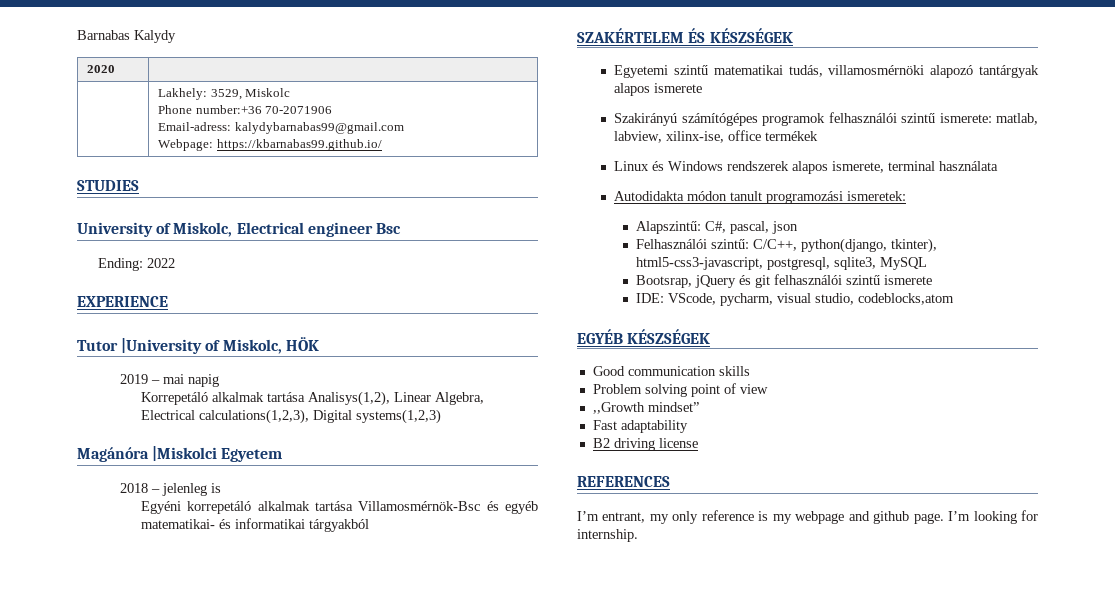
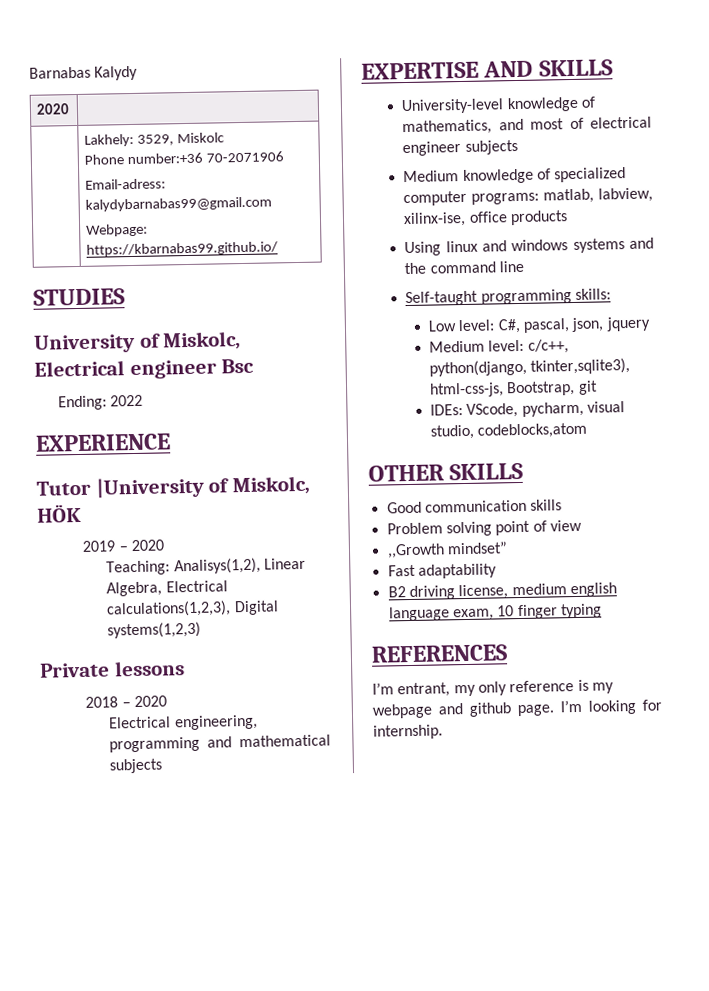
- 2019 – mai napig
- Korrepetáló alkalmak tartása Analisys(1,2), Linear Algebra, Electrical calculations(1,2,3), Digital systems(1,2,3)
+ 2019 – 2020
+ Teaching: Analisys(1,2), Linear Algebra, Electrical calculations(1,2,3), Digital systems(1,2,3)
- Magánóra |Miskolci Egyetem
+ Private lessons
- 2018 – jelenleg is
- Egyéni korrepetáló alkalmak tartása Villamosmérnök-Bsc és egyéb matematikai- és informatikai tárgyakból
- SZAKÉRTELEM ÉS KÉSZSÉGEK
- Egyetemi szintű matematikai tudás, villamosmérnöki alapozó tantárgyak alapos ismerete
- Szakirányú számítógépes programok felhasználói szintű ismerete: matlab, labview, xilinx-ise, office termékek
- Linux és Windows rendszerek alapos ismerete, terminal használata
- Autodidakta módon tanult programozási ismeretek:
- Alapszintű: C#, pascal, json
- Felhasználói szintű: C/C++, python(django, tkinter), html5-css3-javascript, postgresql, sqlite3, MySQL
- Bootsrap, jQuery és git felhasználói szintű ismerete
- IDE: VScode, pycharm, visual studio, codeblocks,atom
+ 2018 – 2020
+ Electrical engineering, programming and mathematical subjects
+ EXPERTISE AND SKILLS
+ University-level knowledge of mathematics, and most of electrical engineer subjects
+ Medium knowledge of specialized computer programs: matlab, labview, xilinx-ise, office products
+ Using linux and windows systems and the command line
+ Self-taught programming skills:
+ Low level: C#, pascal, json, jquery
+ Medium level: c/c++, python(django, tkinter,sqlite3), html-css-js, Bootstrap, git
+ IDEs: VScode, pycharm, visual studio, codeblocks,atom
- EGYÉB KÉSZSÉGEK
+ OTHER SKILLS
- B2 driving license
+ B2 driving license, medium english language exam, 10 finger typing

